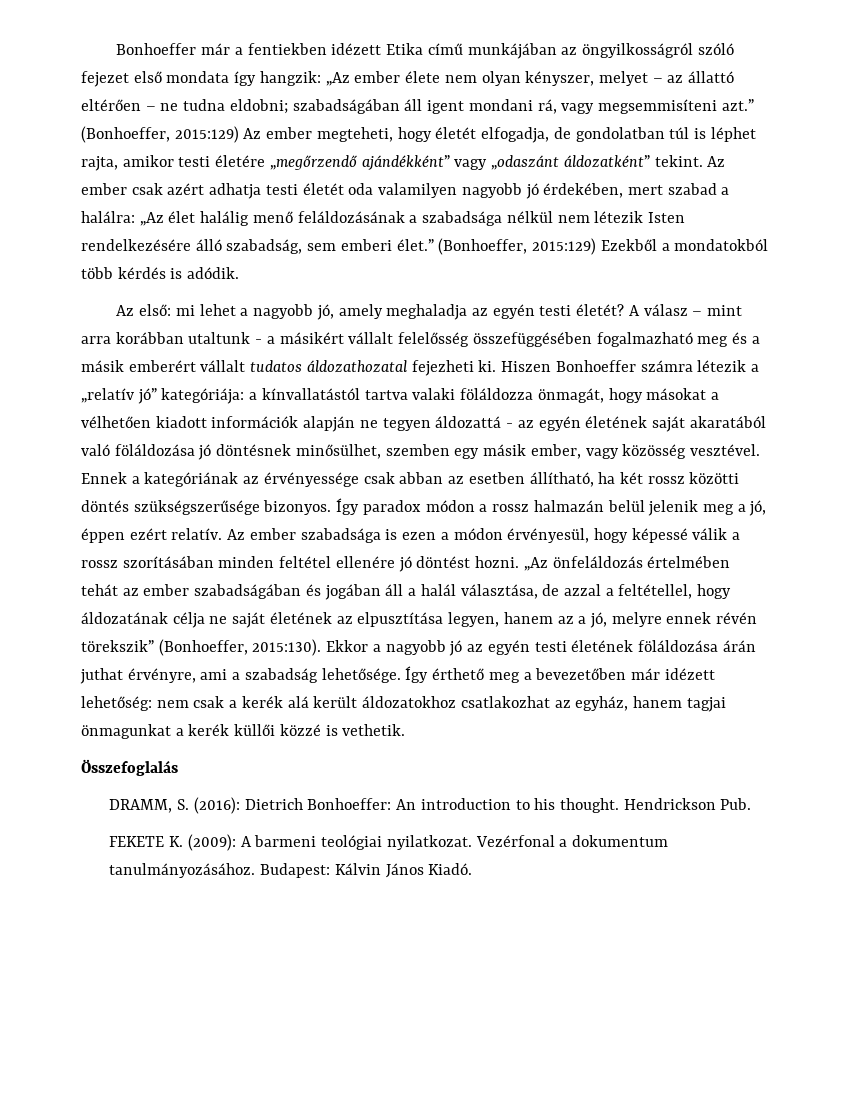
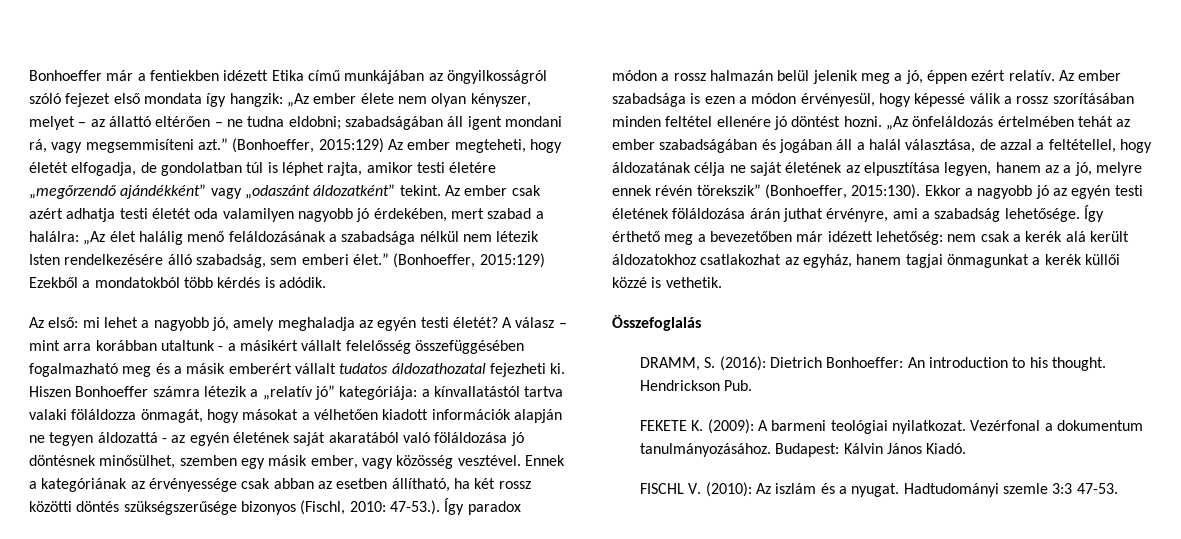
- Ennek a kategóriának az érvényessége csak abban az esetben állítható, ha két rossz közötti döntés szükségszerűsége bizonyos. Így paradox módon a rossz halmazán belül jelenik meg a jó, éppen ezért relatív.
+ Ennek a kategóriának az érvényessége csak abban az esetben állítható, ha két rossz közötti döntés szükségszerűsége bizonyos (Fischl, 2010: 47-53.). Így paradox módon a rossz halmazán belül jelenik meg a jó, éppen ezért relatív.
+ FISCHL V. (2010): Az iszlám és a nyugat. Hadtudományi szemle 3:3 47-53.

